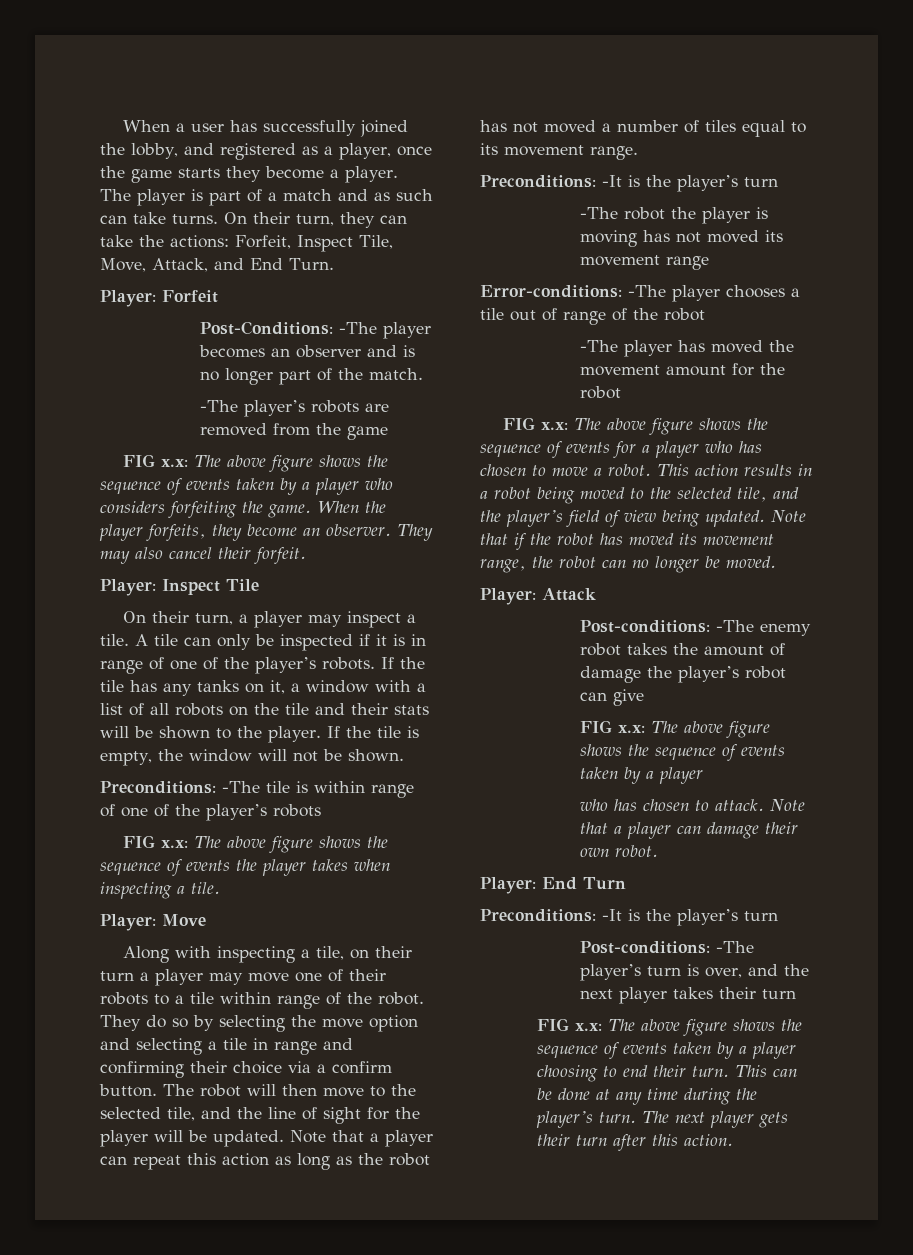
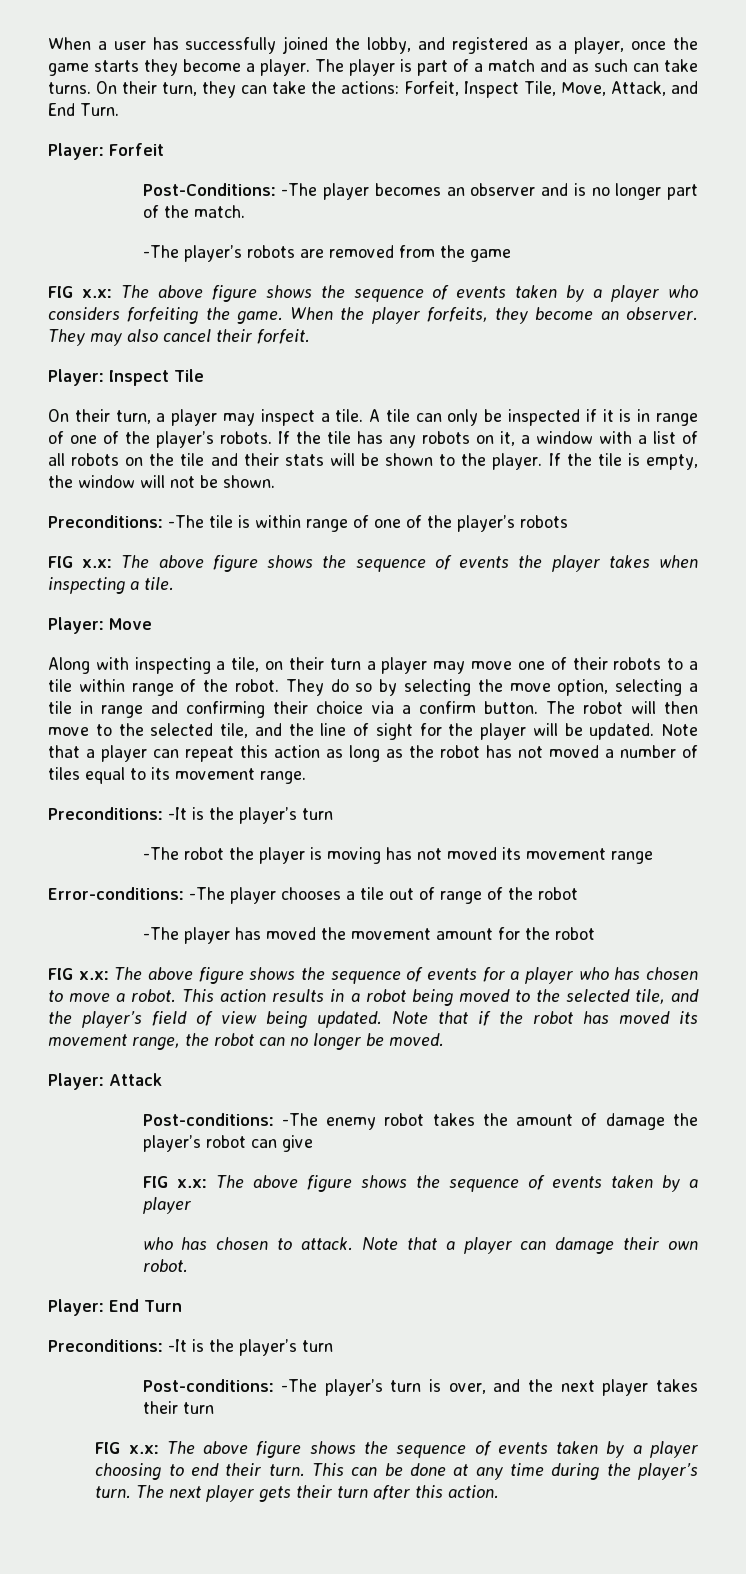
- If the tile has any tanks on it, a window with a list of all robots on the tile and their stats will be shown to the player.
+ If the tile has any robots on it, a window with a list of all robots on the tile and their stats will be shown to the player.
- They do so by selecting the move option and selecting a tile in range and confirming their choice via a confirm button.
+ They do so by selecting the move option, selecting a tile in range and confirming their choice via a confirm button.

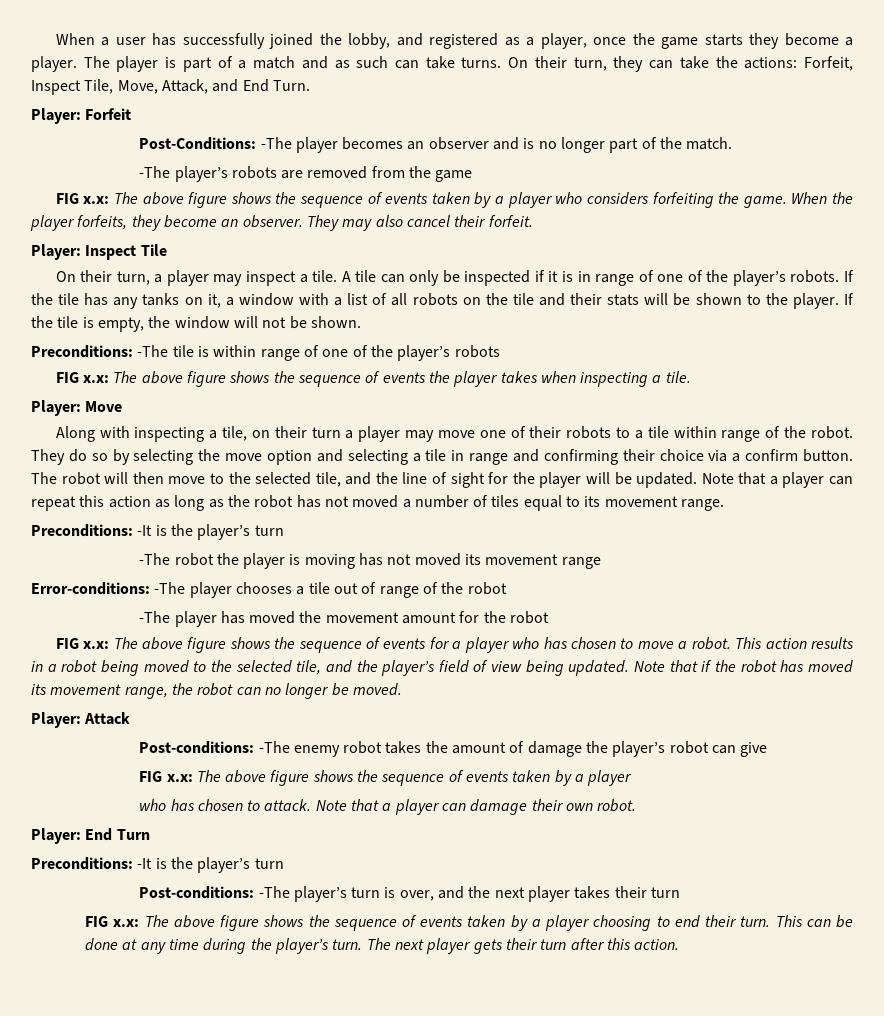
- If the tile has any robots on it, a window with a list of all robots on the tile and their stats will be shown to the player.
+ If the tile has any tanks on it, a window with a list of all robots on the tile and their stats will be shown to the player.
- They do so by selecting the move option, selecting a tile in range and confirming their choice via a confirm button.
+ They do so by selecting the move option and selecting a tile in range and confirming their choice via a confirm button.

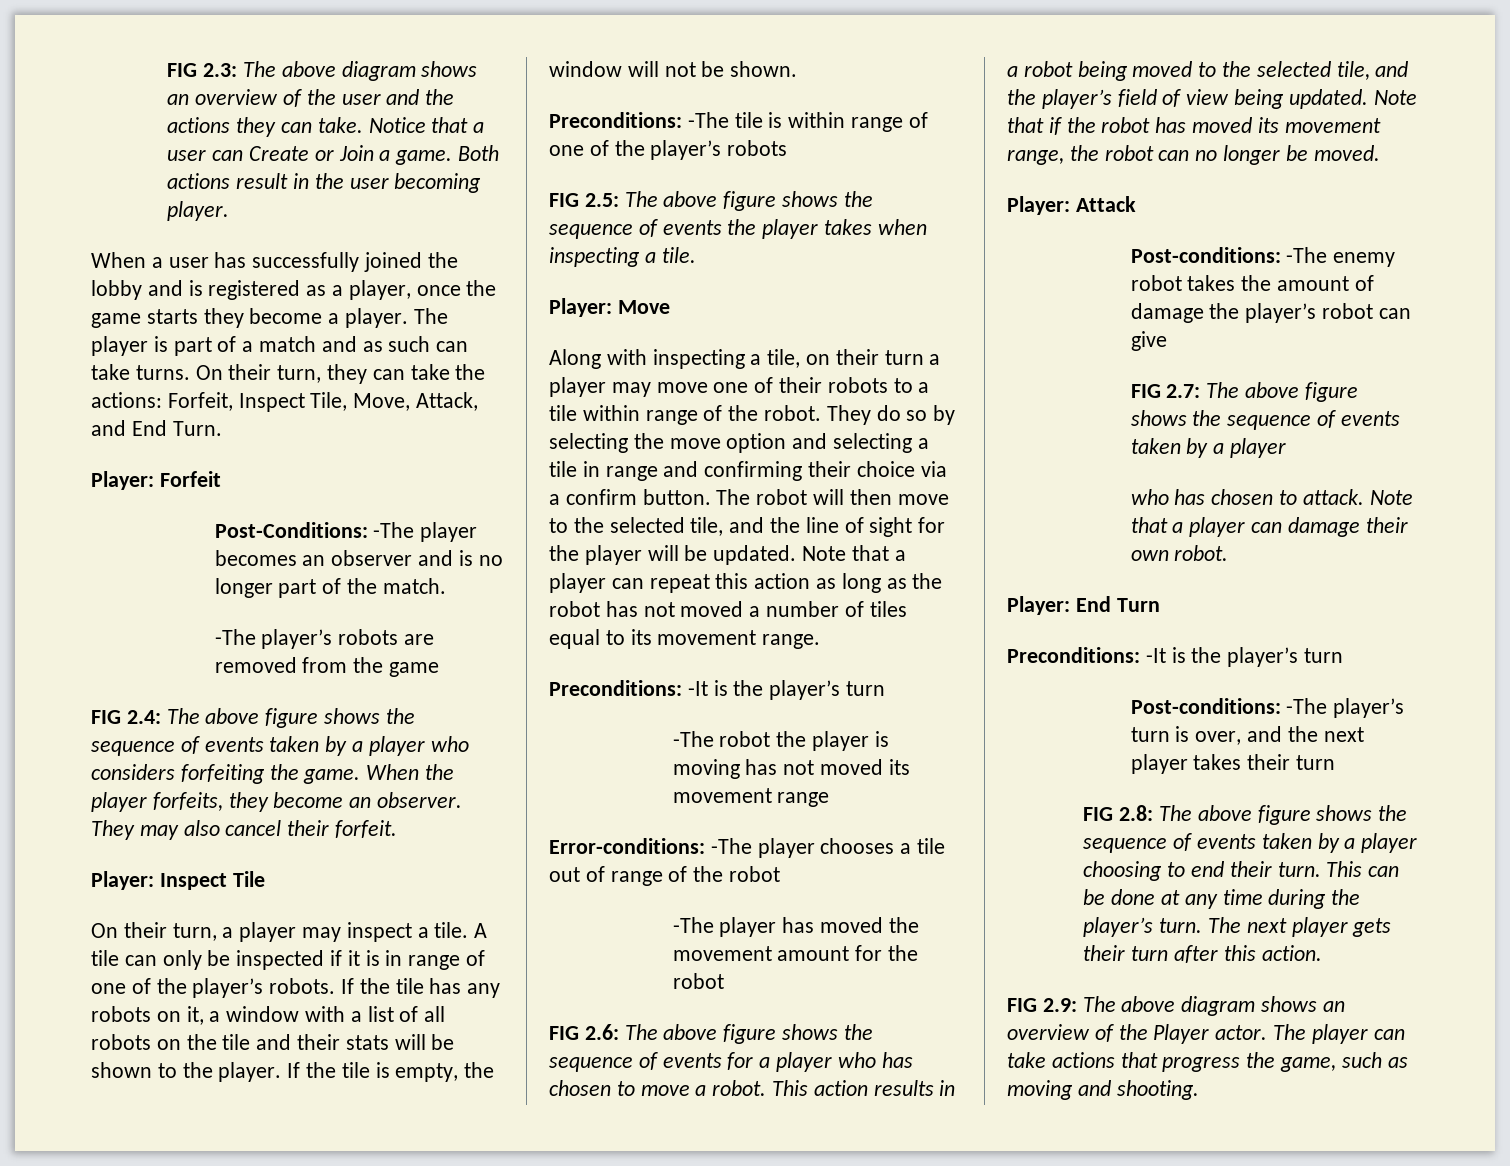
+ FIG 2.3: The above diagram shows an overview of the user and the actions they can take. Notice that a user can Create or Join a game. Both actions result in the user becoming player.
- When a user has successfully joined the lobby, and registered as a player, once the game starts they become a player.
+ When a user has successfully joined the lobby and is registered as a player, once the game starts they become a player.
- FIG x.x: The above figure shows the sequence of events taken by a player who considers forfeiting the game.
+ FIG 2.4: The above figure shows the sequence of events taken by a player who considers forfeiting the game.
- If the tile has any tanks on it, a window with a list of all robots on the tile and their stats will be shown to the player.
+ If the tile has any robots on it, a window with a list of all robots on the tile and their stats will be shown to the player.
- FIG x.x: The above figure shows the sequence of events the player takes when inspecting a tile.
+ FIG 2.5: The above figure shows the sequence of events the player takes when inspecting a tile.
- FIG x.x: The above figure shows the sequence of events for a player who has chosen to move a robot.
+ FIG 2.6: The above figure shows the sequence of events for a player who has chosen to move a robot.
  Post-conditions: -The enemy robot takes the amount of damage the player’s robot can give
- FIG x.x: The above figure shows the sequence of events taken by a player
+ FIG 2.7: The above figure shows the sequence of events taken by a player
- FIG x.x: The above figure shows the sequence of events taken by a player choosing to end their turn.
+ FIG 2.8: The above figure shows the sequence of events taken by a player choosing to end their turn.
+ FIG 2.9: The above diagram shows an overview of the Player actor. The player can take actions that progress the game, such as moving and shooting.

